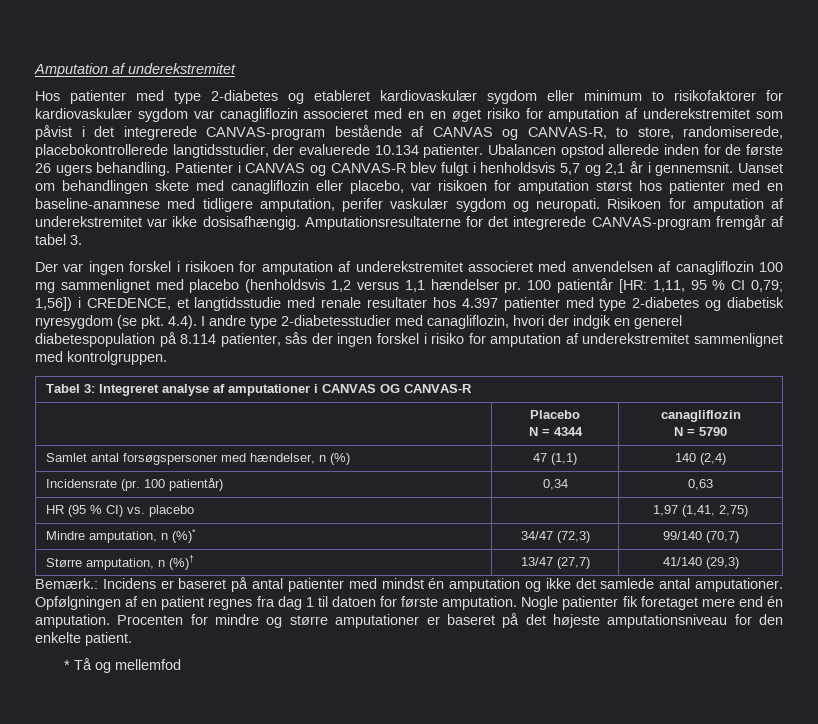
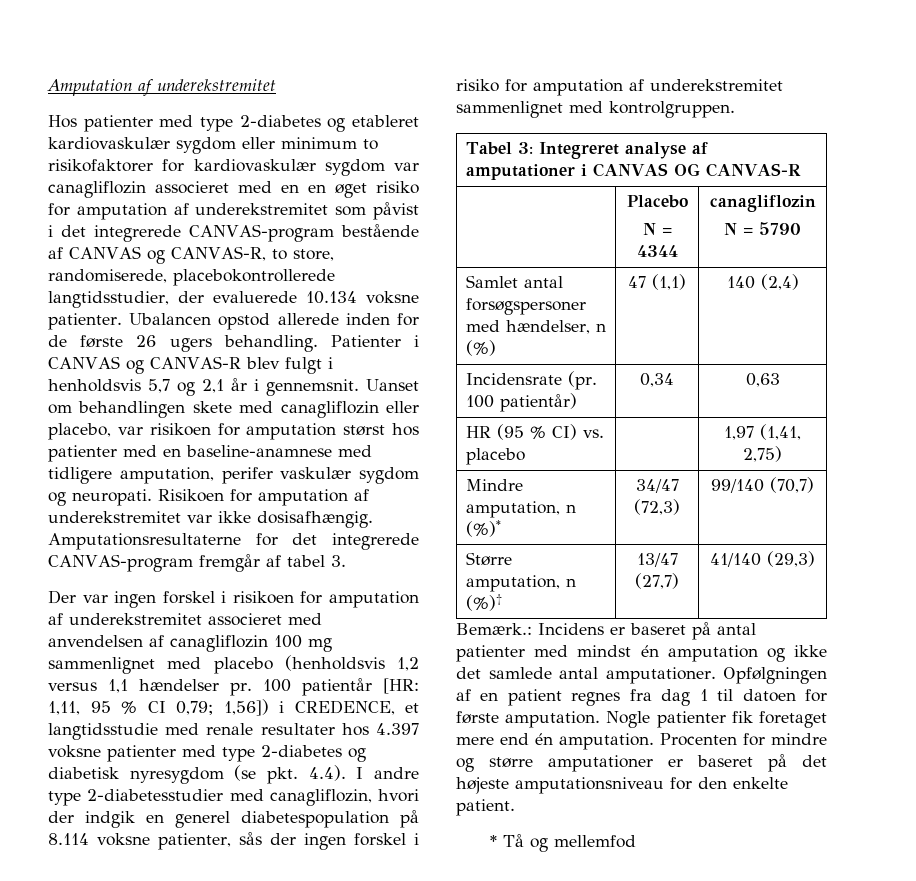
- Hos patienter med type 2-diabetes og etableret kardiovaskulær sygdom eller minimum to risikofaktorer for kardiovaskulær sygdom var canagliflozin associeret med en en øget risiko for amputation af underekstremitet som påvist i det integrerede CANVAS-program bestående af CANVAS og CANVAS-R, to store, randomiserede, placebokontrollerede langtidsstudier, der evaluerede 10.134 patienter.
+ Hos patienter med type 2-diabetes og etableret kardiovaskulær sygdom eller minimum to risikofaktorer for kardiovaskulær sygdom var canagliflozin associeret med en en øget risiko for amputation af underekstremitet som påvist i det integrerede CANVAS-program bestående af CANVAS og CANVAS-R, to store, randomiserede, placebokontrollerede langtidsstudier, der evaluerede 10.134 voksne patienter.
- 100 patientår [HR: 1,11, 95 % CI 0,79; 1,56]) i CREDENCE, et langtidsstudie med renale resultater hos 4.397 patienter med type 2-diabetes og diabetisk nyresygdom (se pkt. 4.4). I andre type 2-diabetesstudier med canagliflozin, hvori der indgik en generel diabetespopulation på 8.114 patienter, sås der ingen forskel i risiko for amputation af underekstremitet sammenlignet med kontrolgruppen.
+ 100 patientår [HR: 1,11, 95 % CI 0,79; 1,56]) i CREDENCE, et langtidsstudie med renale resultater hos 4.397 voksne patienter med type 2-diabetes og diabetisk nyresygdom (se pkt. 4.4). I andre type 2-diabetesstudier med canagliflozin, hvori der indgik en generel diabetespopulation på 8.114 voksne patienter, sås der ingen forskel i risiko for amputation af underekstremitet sammenlignet med kontrolgruppen.

